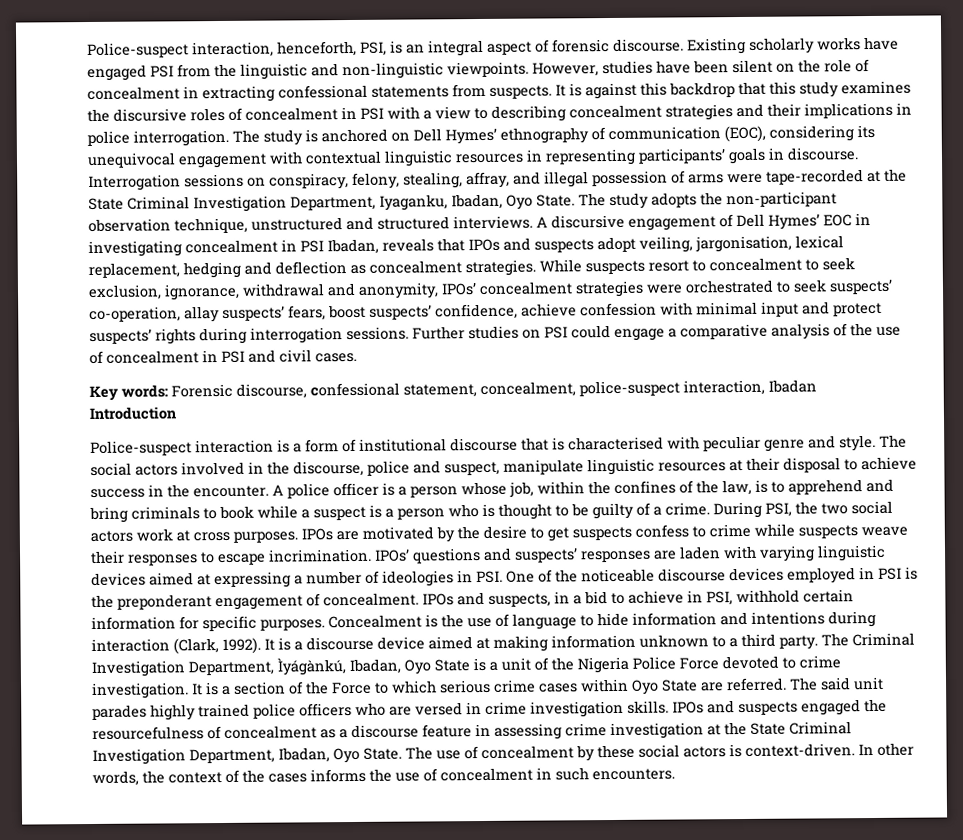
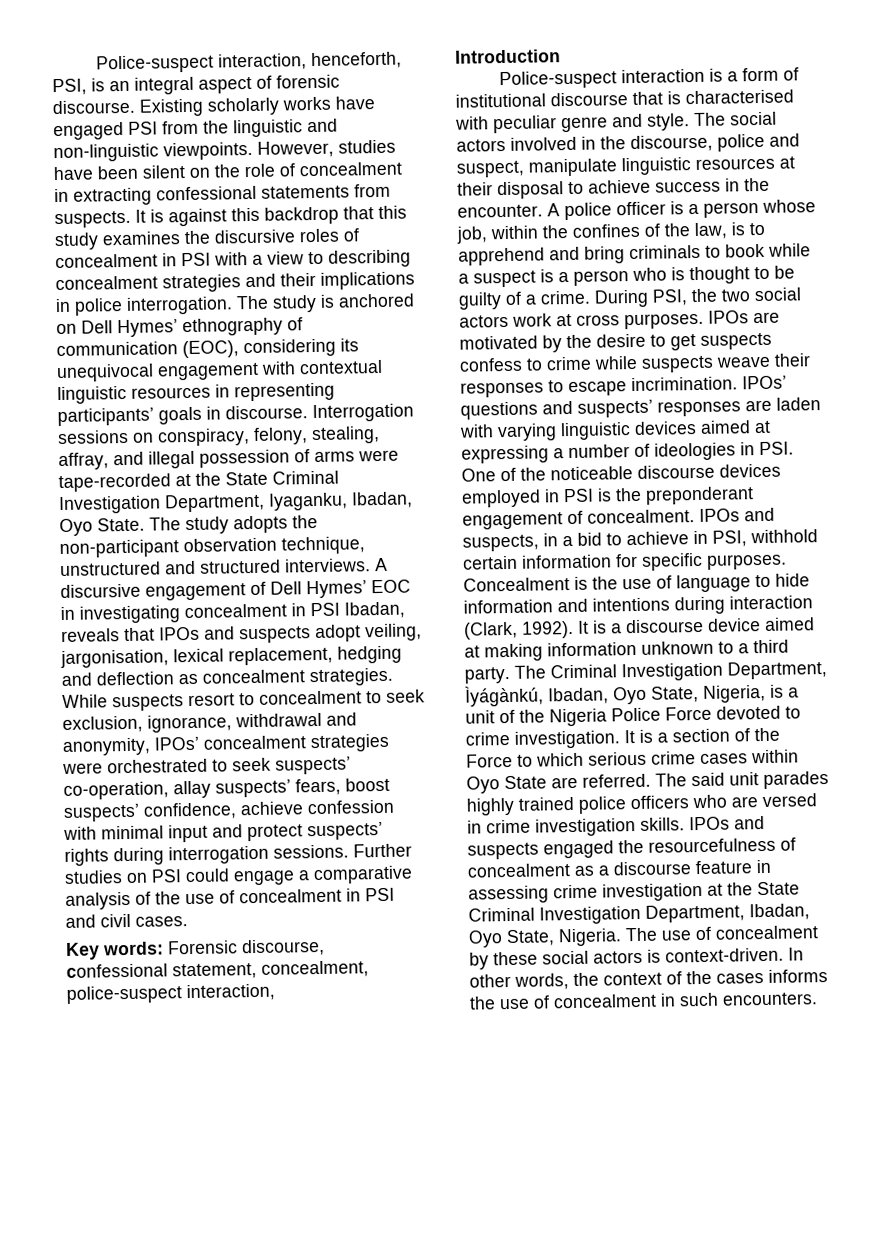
- Key words: Forensic discourse, confessional statement, concealment, police-suspect interaction, Ibadan
+ Key words: Forensic discourse, confessional statement, concealment, police-suspect interaction,
- The Criminal Investigation Department, Ìyágànkú, Ibadan, Oyo State is a unit of the Nigeria Police Force devoted to crime investigation.
+ The Criminal Investigation Department, Ìyágànkú, Ibadan, Oyo State, Nigeria, is a unit of the Nigeria Police Force devoted to crime investigation.
- IPOs and suspects engaged the resourcefulness of concealment as a discourse feature in assessing crime investigation at the State Criminal Investigation Department, Ibadan, Oyo State.
+ IPOs and suspects engaged the resourcefulness of concealment as a discourse feature in assessing crime investigation at the State Criminal Investigation Department, Ibadan, Oyo State, Nigeria.

